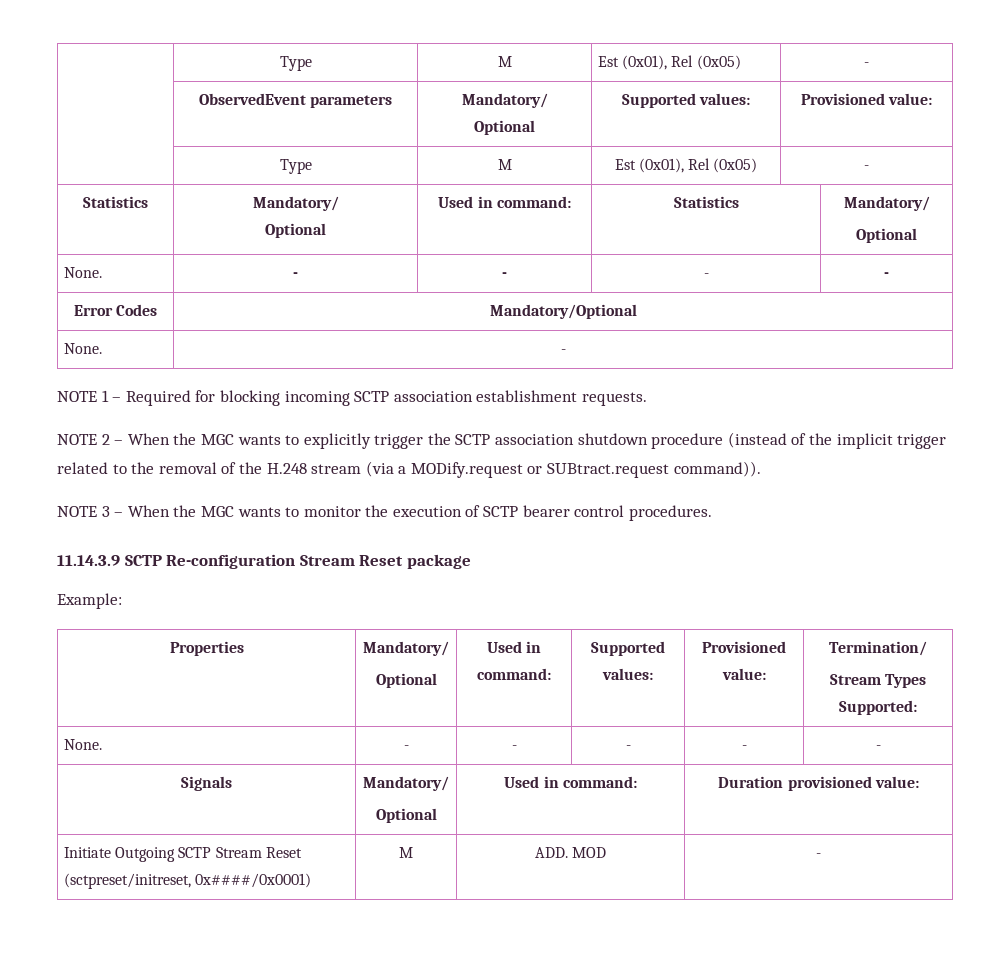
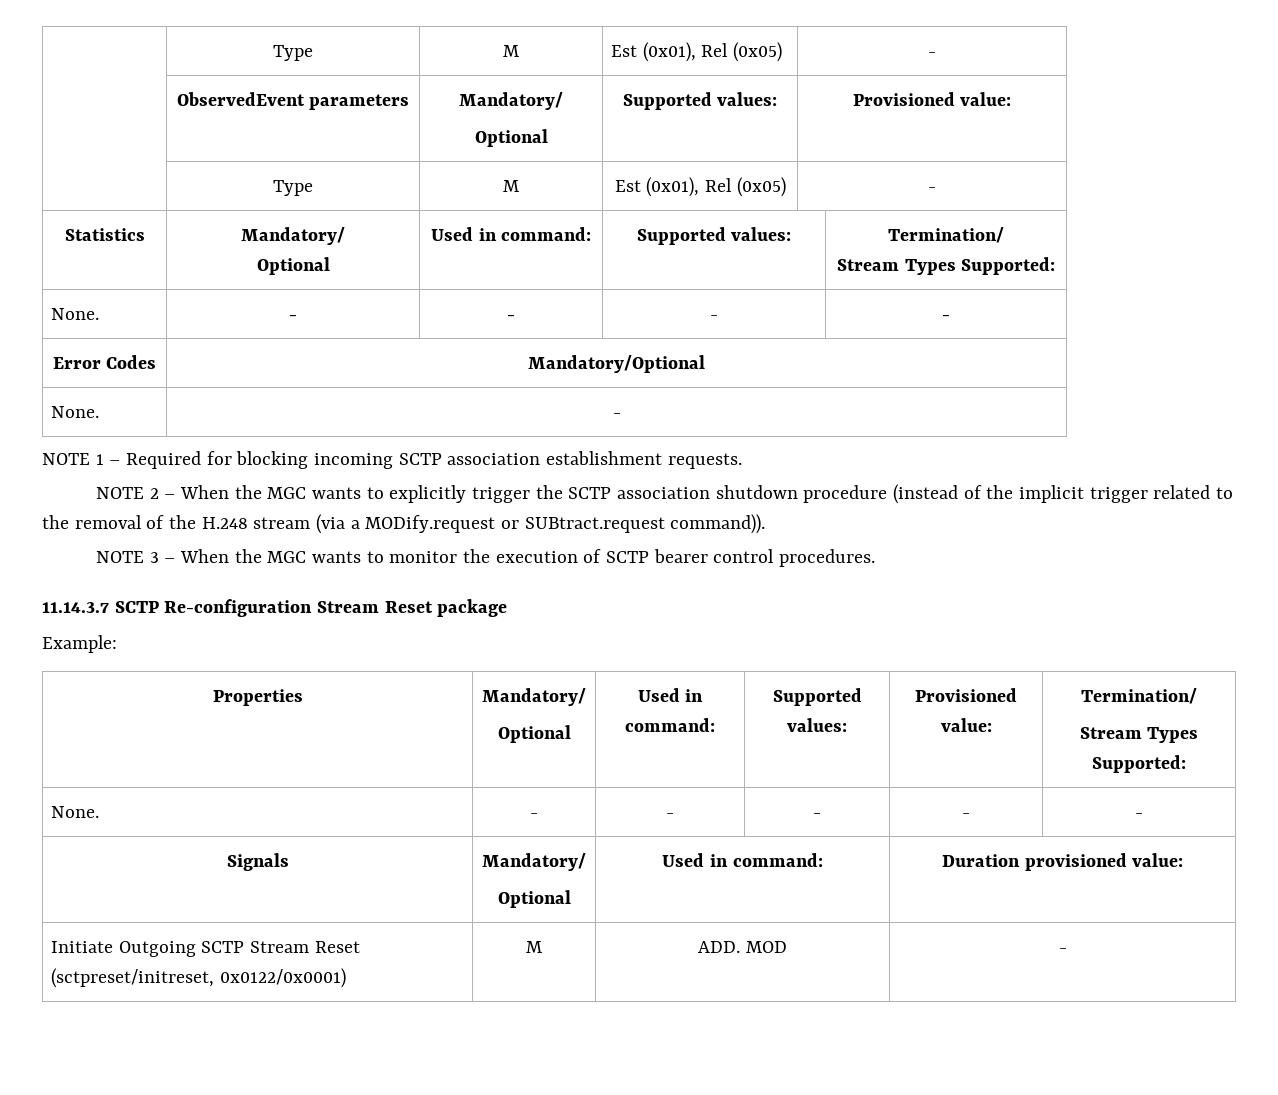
  | ObservedEvent parameters | Mandatory/
  Optional | Supported values: | Provisioned value:
  | Type | M | Est (0x01), Rel (0x05) | -
  Statistics | Mandatory/
- Optional | Used in command: | Statistics | Mandatory/
- Optional
+ Optional | Used in command: | Supported values: | Termination/
+ Stream Types Supported:
- 11.14.3.9 SCTP Re-configuration Stream Reset package
+ 11.14.3.7 SCTP Re-configuration Stream Reset package
- Initiate Outgoing SCTP Stream Reset (sctpreset/initreset, 0x####/0x0001) | M | ADD. MOD | -
+ Initiate Outgoing SCTP Stream Reset (sctpreset/initreset, 0x0122/0x0001) | M | ADD. MOD | -

